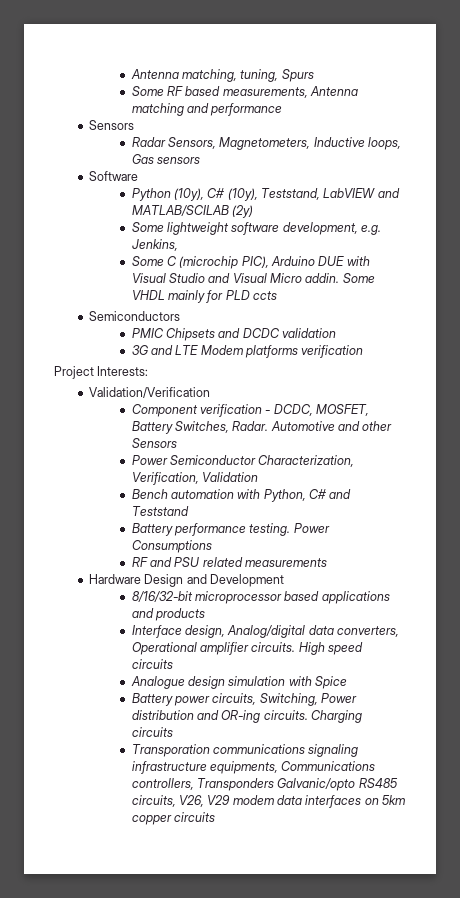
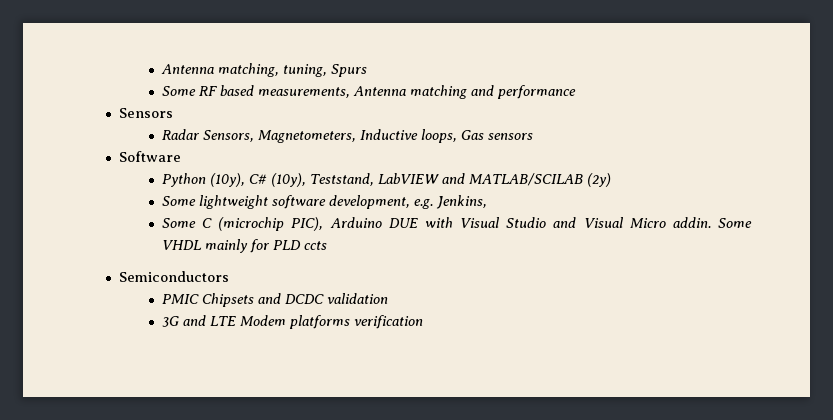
- Project Interests:
- Validation/Verification
- Component verification - DCDC, MOSFET, Battery Switches, Radar. Automotive and other Sensors
- Power Semiconductor Characterization, Verification, Validation
- Bench automation with Python, C# and Teststand
- Battery performance testing. Power Consumptions
- RF and PSU related measurements
- Hardware Design and Development
- 8/16/32-bit microprocessor based applications and products
- Interface design, Analog/digital data converters, Operational amplifier circuits. High speed circuits
- Analogue design simulation with Spice
- Battery power circuits, Switching, Power distribution and OR-ing circuits. Charging circuits
- Transporation communications signaling infrastructure equipments, Communications controllers, Transponders Galvanic/opto RS485 circuits, V26, V29 modem data interfaces on 5km copper circuits

